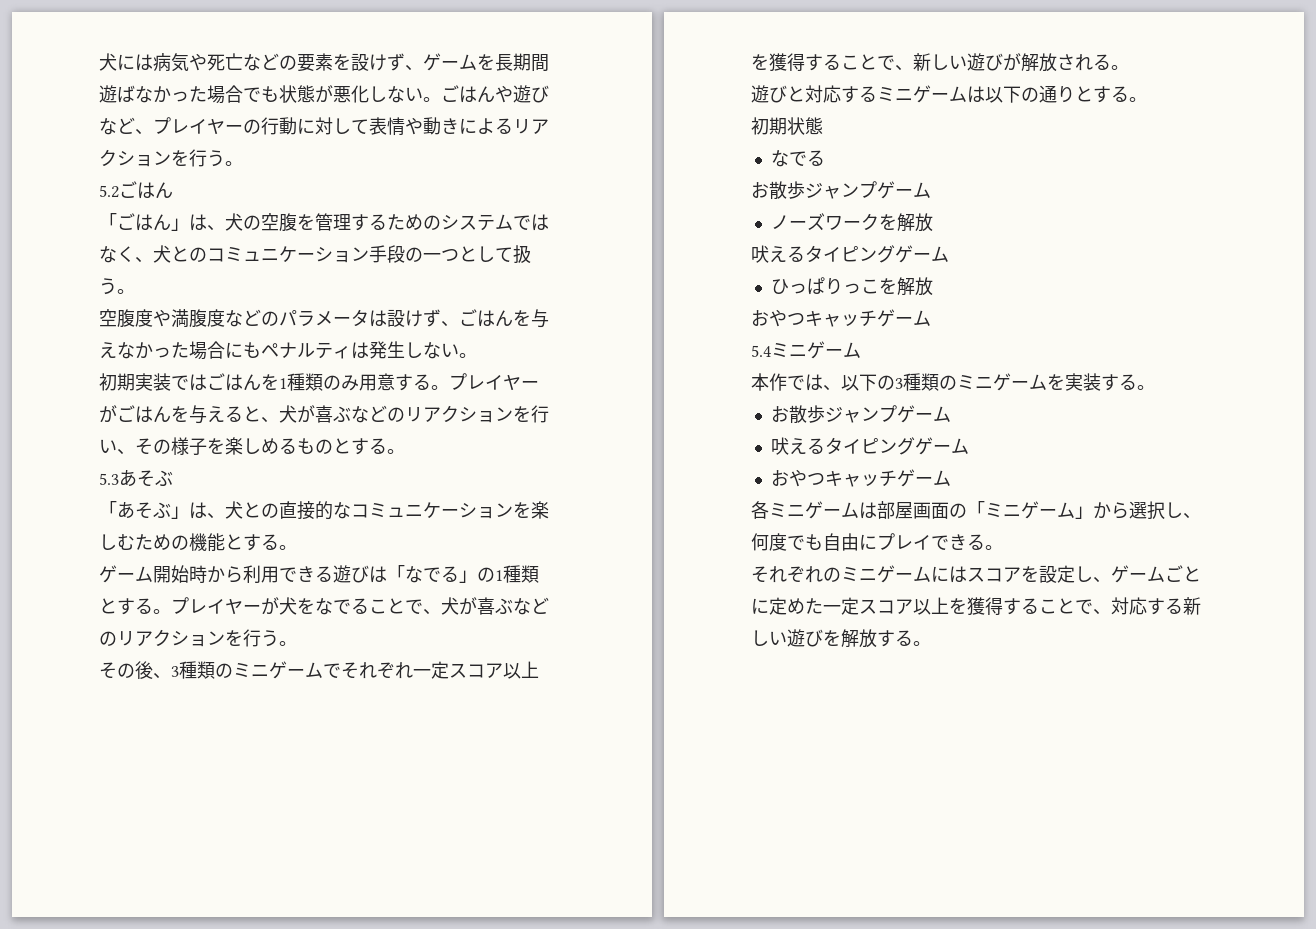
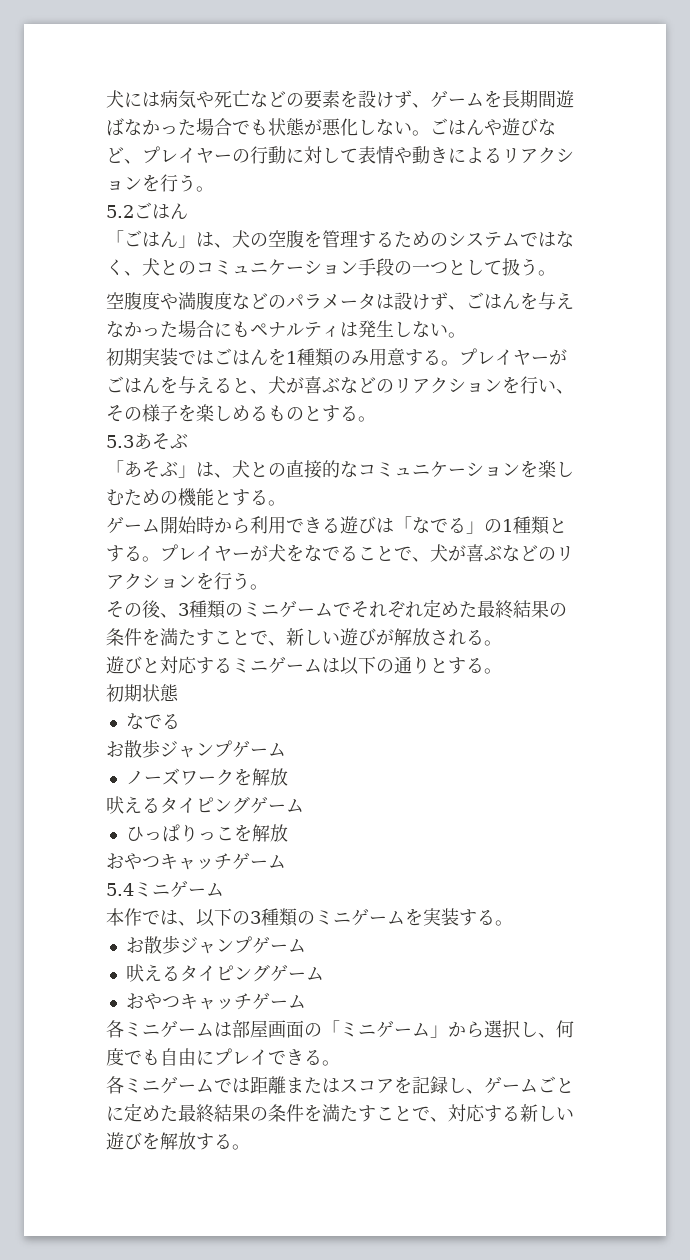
- その後、3種類のミニゲームでそれぞれ一定スコア以上を獲得することで、新しい遊びが解放される。
+ その後、3種類のミニゲームでそれぞれ定めた最終結果の条件を満たすことで、新しい遊びが解放される。
- それぞれのミニゲームにはスコアを設定し、ゲームごとに定めた一定スコア以上を獲得することで、対応する新しい遊びを解放する。
+ 各ミニゲームでは距離またはスコアを記録し、ゲームごとに定めた最終結果の条件を満たすことで、対応する新しい遊びを解放する。

